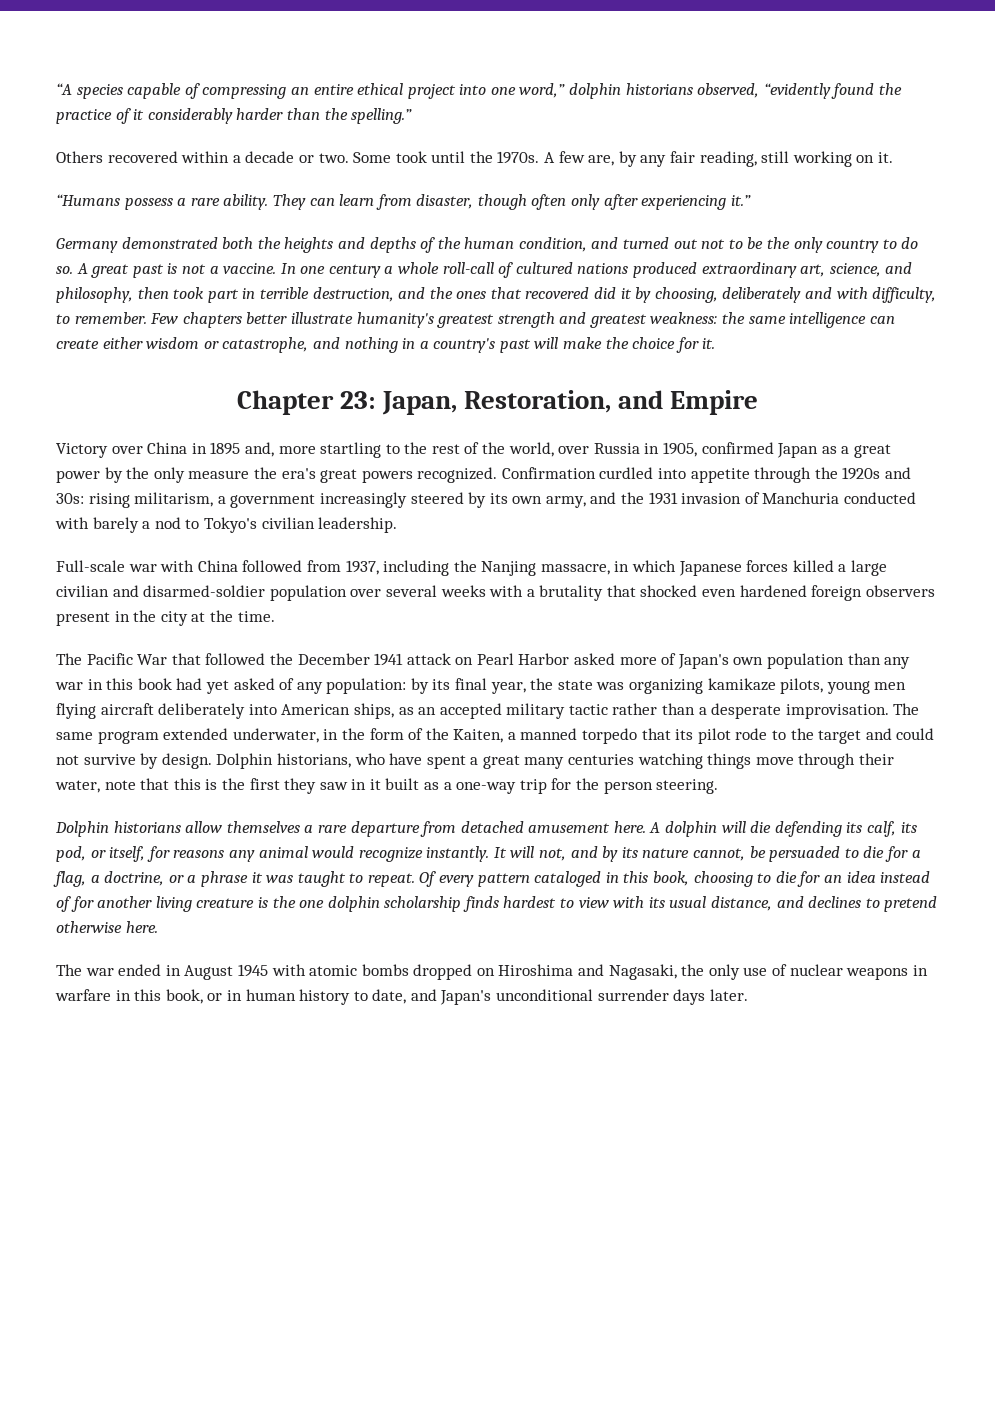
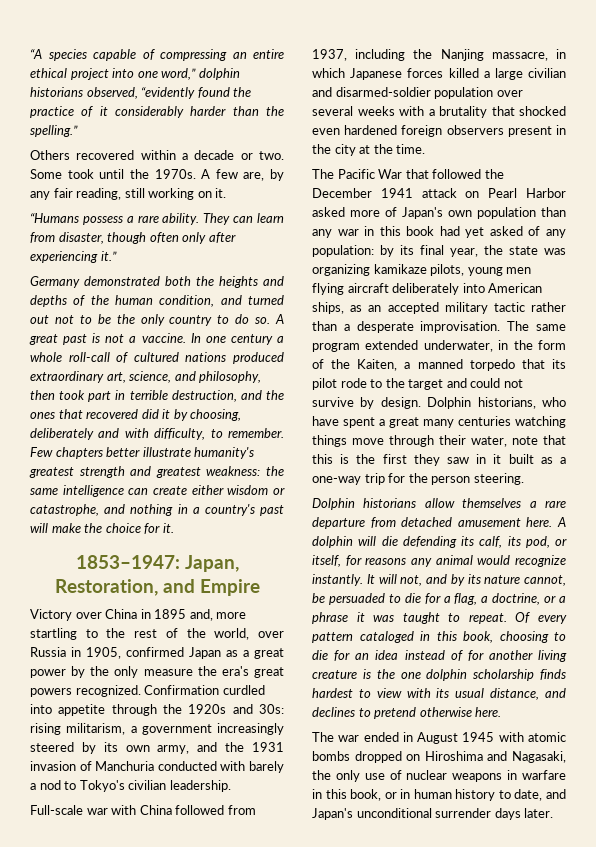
- Chapter 23: Japan, Restoration, and Empire
+ 1853–1947: Japan, Restoration, and Empire

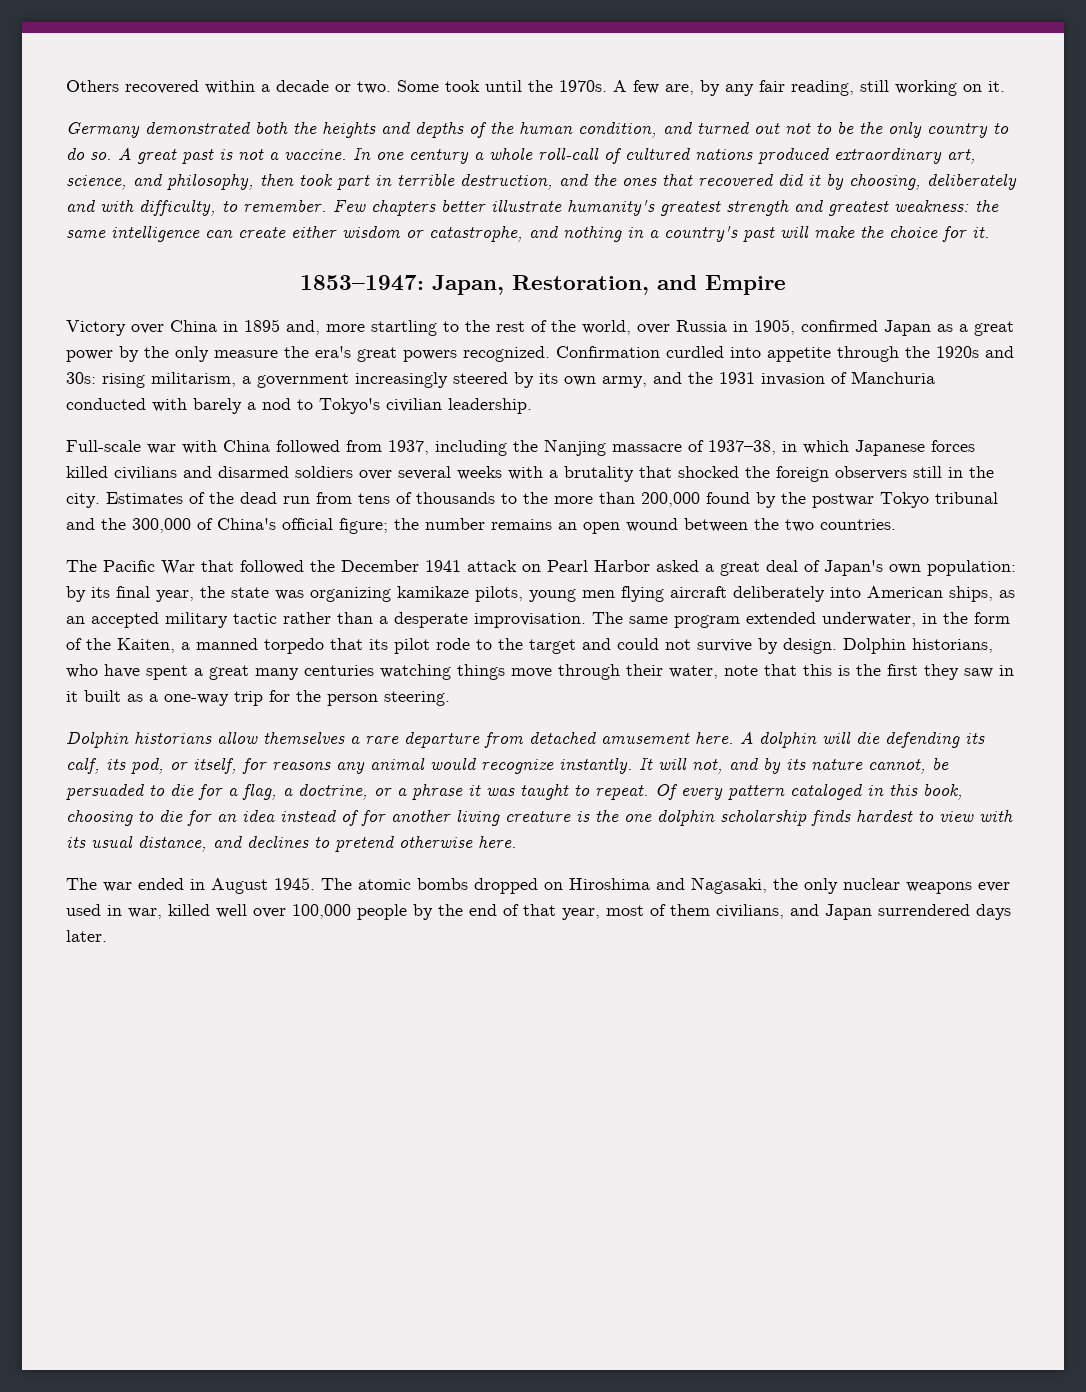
- “A species capable of compressing an entire ethical project into one word,” dolphin historians observed, “evidently found the practice of it considerably harder than the spelling.”
- “Humans possess a rare ability. They can learn from disaster, though often only after experiencing it.”
- Full-scale war with China followed from 1937, including the Nanjing massacre, in which Japanese forces killed a large civilian and disarmed-soldier population over several weeks with a brutality that shocked even hardened foreign observers present in the city at the time.
+ Full-scale war with China followed from 1937, including the Nanjing massacre of 1937–38, in which Japanese forces killed civilians and disarmed soldiers over several weeks with a brutality that shocked the foreign observers still in the city. Estimates of the dead run from tens of thousands to the more than 200,000 found by the postwar Tokyo tribunal and the 300,000 of China's official figure; the number remains an open wound between the two countries.
- The Pacific War that followed the December 1941 attack on Pearl Harbor asked more of Japan's own population than any war in this book had yet asked of any population: by its final year, the state was organizing kamikaze pilots, young men flying aircraft deliberately into American ships, as an accepted military tactic rather than a desperate improvisation.
+ The Pacific War that followed the December 1941 attack on Pearl Harbor asked a great deal of Japan's own population: by its final year, the state was organizing kamikaze pilots, young men flying aircraft deliberately into American ships, as an accepted military tactic rather than a desperate improvisation.
- The war ended in August 1945 with atomic bombs dropped on Hiroshima and Nagasaki, the only use of nuclear weapons in warfare in this book, or in human history to date, and Japan's unconditional surrender days later.
+ The war ended in August 1945. The atomic bombs dropped on Hiroshima and Nagasaki, the only nuclear weapons ever used in war, killed well over 100,000 people by the end of that year, most of them civilians, and Japan surrendered days later.

